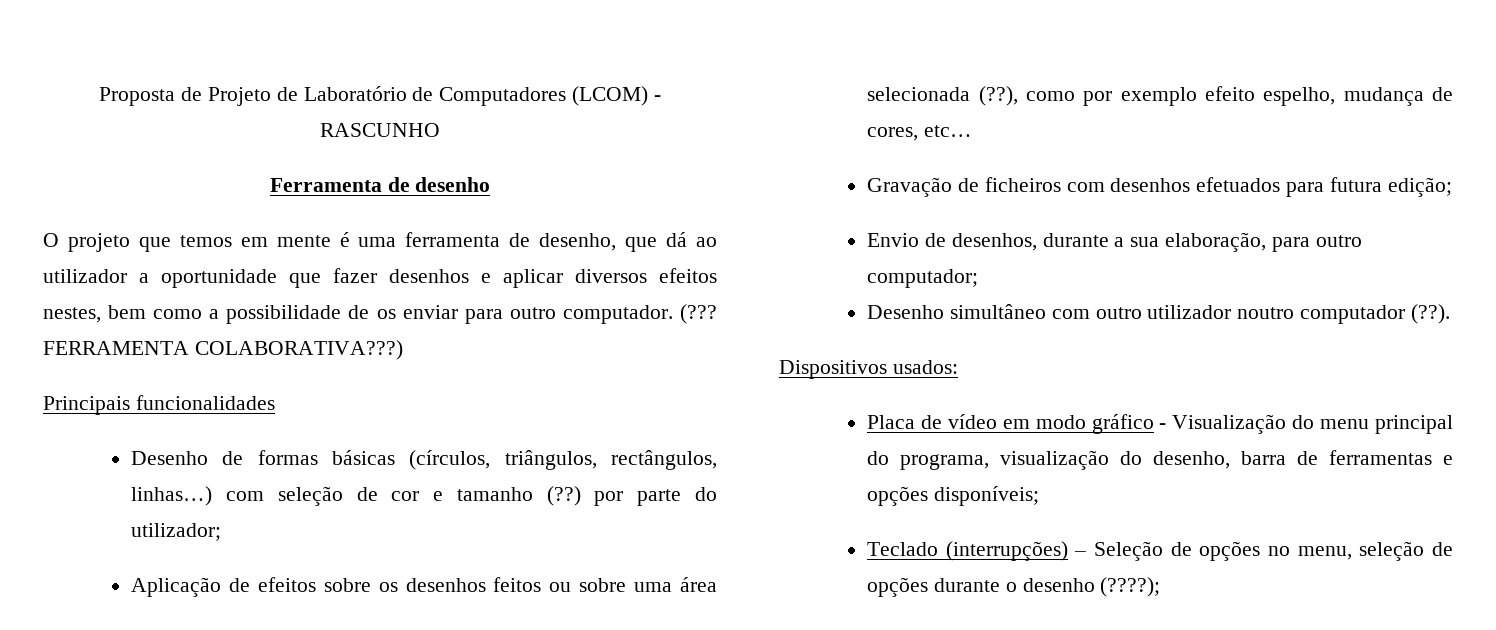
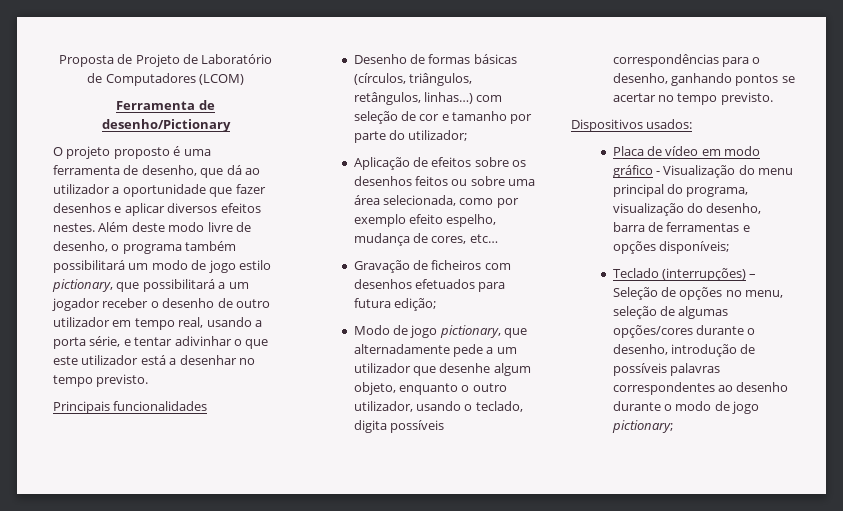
- Proposta de Projeto de Laboratório de Computadores (LCOM) - RASCUNHO
+ Proposta de Projeto de Laboratório de Computadores (LCOM)
- Ferramenta de desenho
+ Ferramenta de desenho/Pictionary
- O projeto que temos em mente é uma ferramenta de desenho, que dá ao utilizador a oportunidade que fazer desenhos e aplicar diversos efeitos nestes, bem como a possibilidade de os enviar para outro computador. (??? FERRAMENTA COLABORATIVA???)
+ O projeto proposto é uma ferramenta de desenho, que dá ao utilizador a oportunidade que fazer desenhos e aplicar diversos efeitos nestes. Além deste modo livre de desenho, o programa também possibilitará um modo de jogo estilo pictionary, que possibilitará a um jogador receber o desenho de outro utilizador em tempo real, usando a porta série, e tentar adivinhar o que este utilizador está a desenhar no tempo previsto.
- Desenho de formas básicas (círculos, triângulos, rectângulos, linhas…) com seleção de cor e tamanho (??) por parte do utilizador;
+ Desenho de formas básicas (círculos, triângulos, retângulos, linhas…) com seleção de cor e tamanho por parte do utilizador;
- Aplicação de efeitos sobre os desenhos feitos ou sobre uma área selecionada (??), como por exemplo efeito espelho, mudança de cores, etc…
+ Aplicação de efeitos sobre os desenhos feitos ou sobre uma área selecionada, como por exemplo efeito espelho, mudança de cores, etc…
- Envio de desenhos, durante a sua elaboração, para outro computador;
- Desenho simultâneo com outro utilizador noutro computador (??).
+ Modo de jogo pictionary, que alternadamente pede a um utilizador que desenhe algum objeto, enquanto o outro utilizador, usando o teclado, digita possíveis correspondências para o desenho, ganhando pontos se acertar no tempo previsto.
- Teclado (interrupções) – Seleção de opções no menu, seleção de opções durante o desenho (????);
+ Teclado (interrupções) – Seleção de opções no menu, seleção de algumas opções/cores durante o desenho, introdução de possíveis palavras correspondentes ao desenho durante o modo de jogo pictionary;

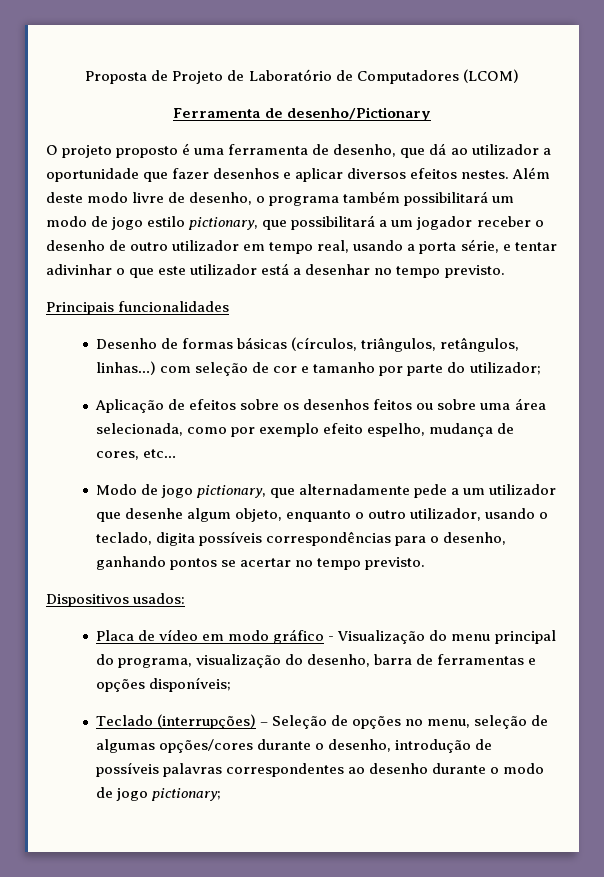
- Gravação de ficheiros com desenhos efetuados para futura edição;

